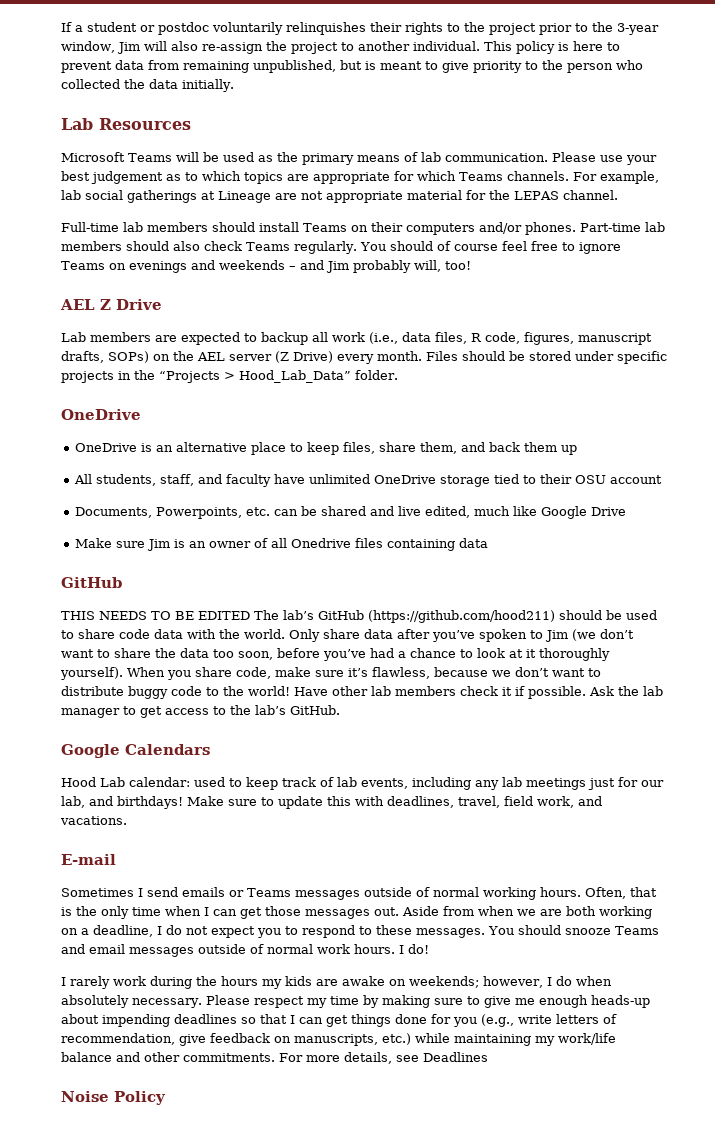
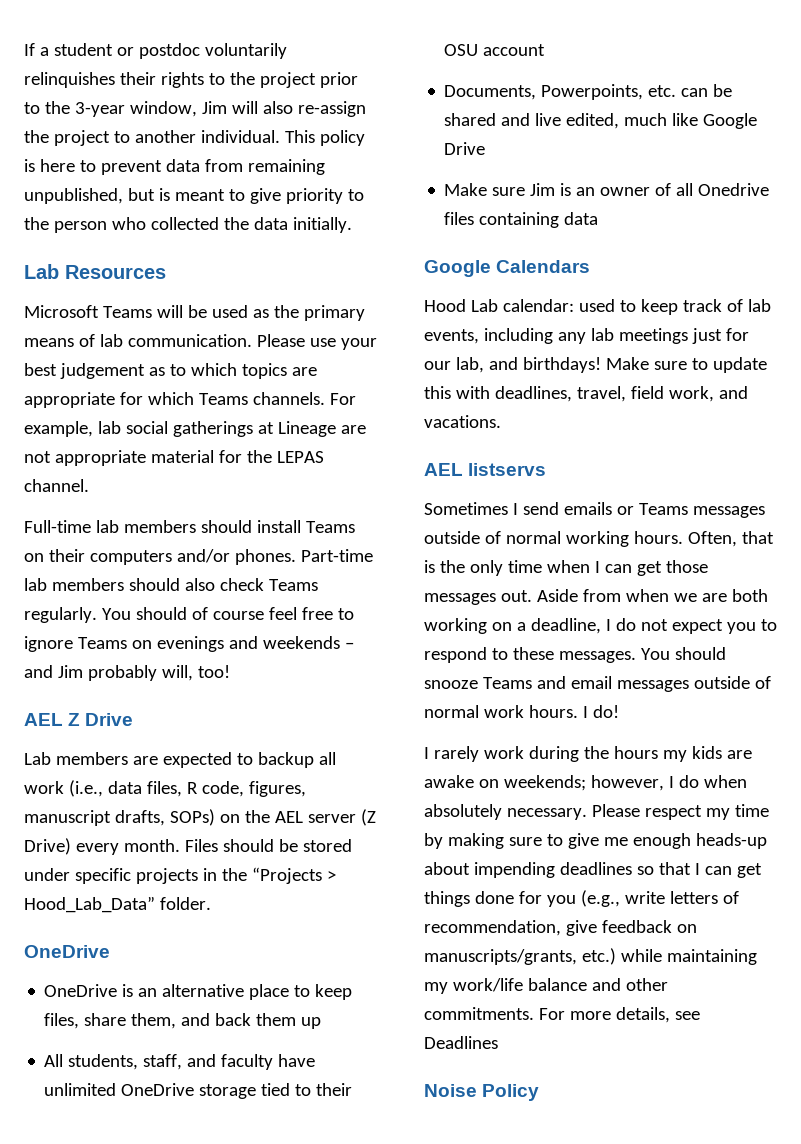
  Make sure Jim is an owner of all Onedrive files containing data
- GitHub
- THIS NEEDS TO BE EDITED The lab’s GitHub (https://github.com/hood211) should be used to share code data with the world. Only share data after you’ve spoken to Jim (we don’t want to share the data too soon, before you’ve had a chance to look at it thoroughly yourself). When you share code, make sure it’s flawless, because we don’t want to distribute buggy code to the world! Have other lab members check it if possible. Ask the lab manager to get access to the lab’s GitHub.
- E-mail
+ AEL listservs
- Please respect my time by making sure to give me enough heads-up about impending deadlines so that I can get things done for you (e.g., write letters of recommendation, give feedback on manuscripts, etc.) while maintaining my work/life balance and other commitments.
+ Please respect my time by making sure to give me enough heads-up about impending deadlines so that I can get things done for you (e.g., write letters of recommendation, give feedback on manuscripts/grants, etc.) while maintaining my work/life balance and other commitments.

